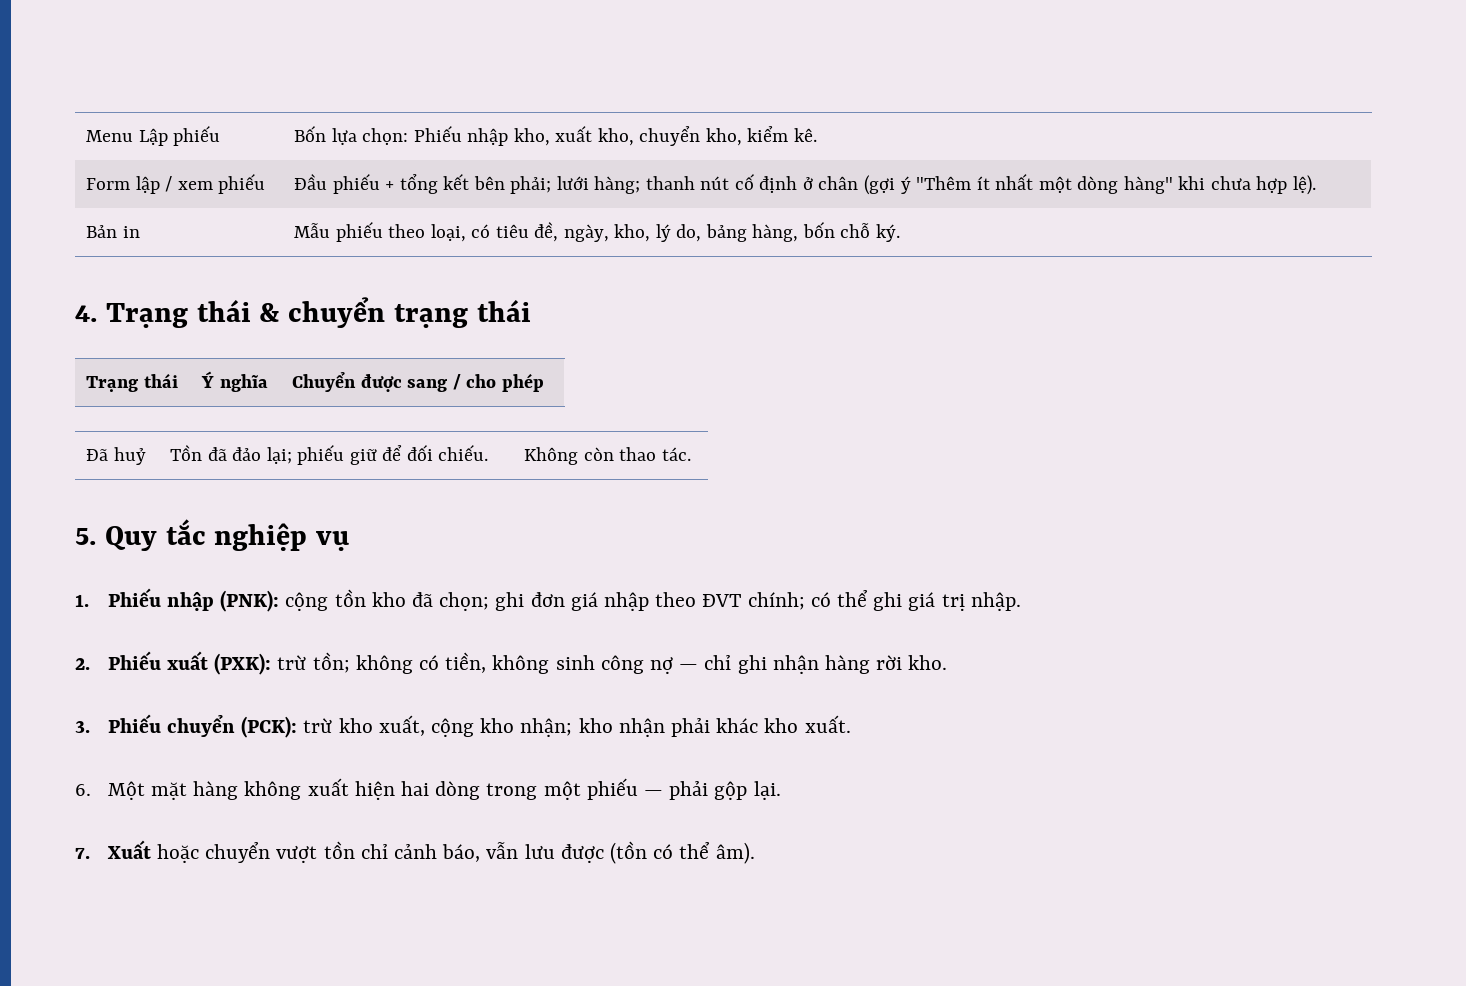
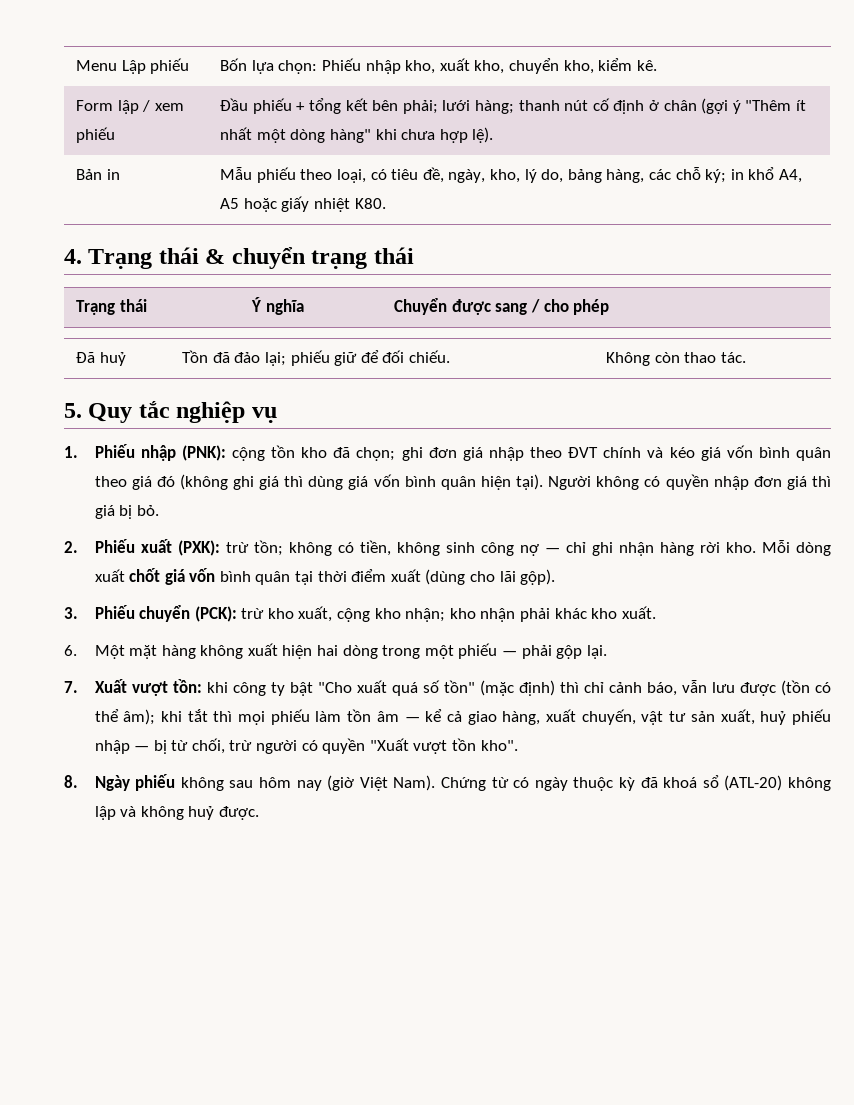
- Bản in | Mẫu phiếu theo loại, có tiêu đề, ngày, kho, lý do, bảng hàng, bốn chỗ ký.
+ Bản in | Mẫu phiếu theo loại, có tiêu đề, ngày, kho, lý do, bảng hàng, các chỗ ký; in khổ A4, A5 hoặc giấy nhiệt K80.
- 1. Phiếu nhập (PNK): cộng tồn kho đã chọn; ghi đơn giá nhập theo ĐVT chính; có thể ghi giá trị nhập.
+ 1. Phiếu nhập (PNK): cộng tồn kho đã chọn; ghi đơn giá nhập theo ĐVT chính và kéo giá vốn bình quân theo giá đó (không ghi giá thì dùng giá vốn bình quân hiện tại). Người không có quyền nhập đơn giá thì giá bị bỏ.
+ Mỗi dòng xuất chốt giá vốn bình quân tại thời điểm xuất (dùng cho lãi gộp).
- 7. Xuất hoặc chuyển vượt tồn chỉ cảnh báo, vẫn lưu được (tồn có thể âm).
+ 7. Xuất vượt tồn: khi công ty bật "Cho xuất quá số tồn" (mặc định) thì chỉ cảnh báo, vẫn lưu được (tồn có thể âm); khi tắt thì mọi phiếu làm tồn âm — kể cả giao hàng, xuất chuyến, vật tư sản xuất, huỷ phiếu nhập — bị từ chối, trừ người có quyền "Xuất vượt tồn kho".
+ 8. Ngày phiếu không sau hôm nay (giờ Việt Nam). Chứng từ có ngày thuộc kỳ đã khoá sổ (ATL-20) không lập và không huỷ được.

